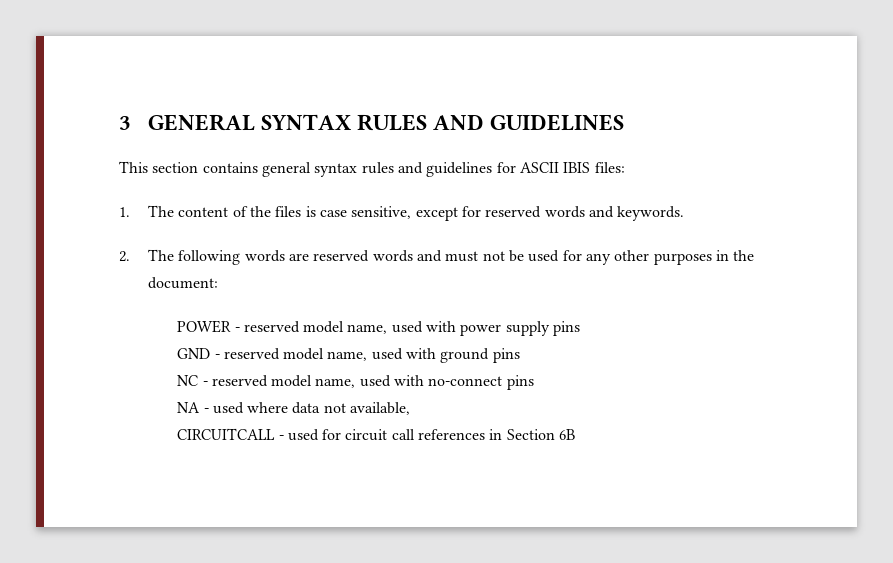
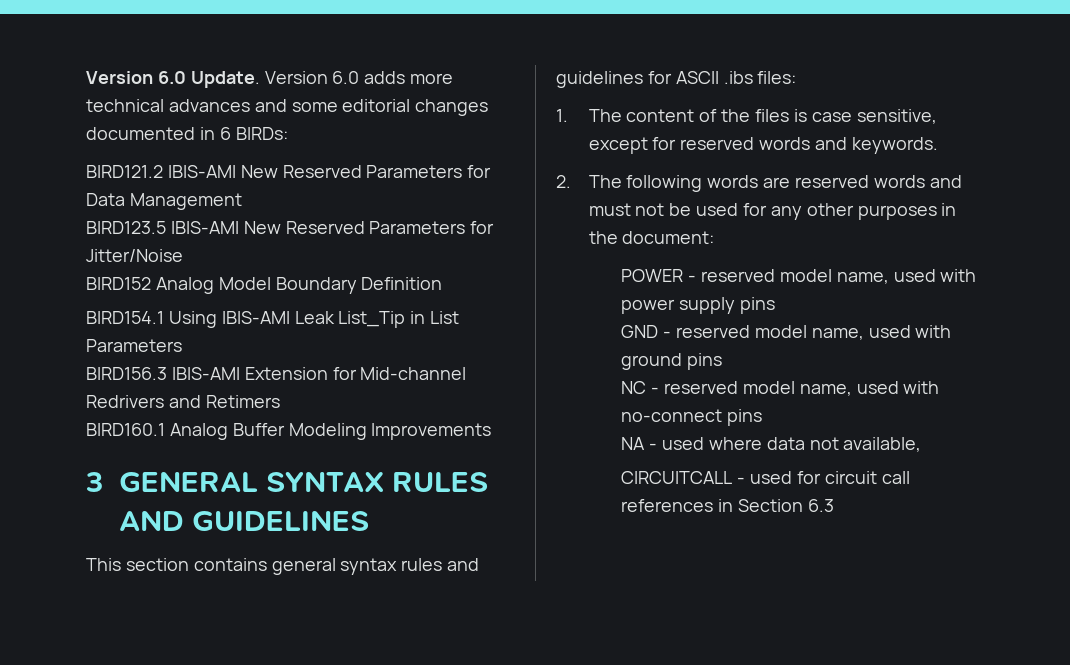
+ Version 6.0 Update. Version 6.0 adds more technical advances and some editorial changes documented in 6 BIRDs:
+ BIRD121.2 IBIS-AMI New Reserved Parameters for Data Management
+ BIRD123.5 IBIS-AMI New Reserved Parameters for Jitter/Noise
+ BIRD152 Analog Model Boundary Definition
+ BIRD154.1 Using IBIS-AMI Leak List_Tip in List Parameters
+ BIRD156.3 IBIS-AMI Extension for Mid-channel Redrivers and Retimers
+ BIRD160.1 Analog Buffer Modeling Improvements
- This section contains general syntax rules and guidelines for ASCII IBIS files:
+ This section contains general syntax rules and guidelines for ASCII .ibs files:
- CIRCUITCALL - used for circuit call references in Section 6B
+ CIRCUITCALL - used for circuit call references in Section 6.3

